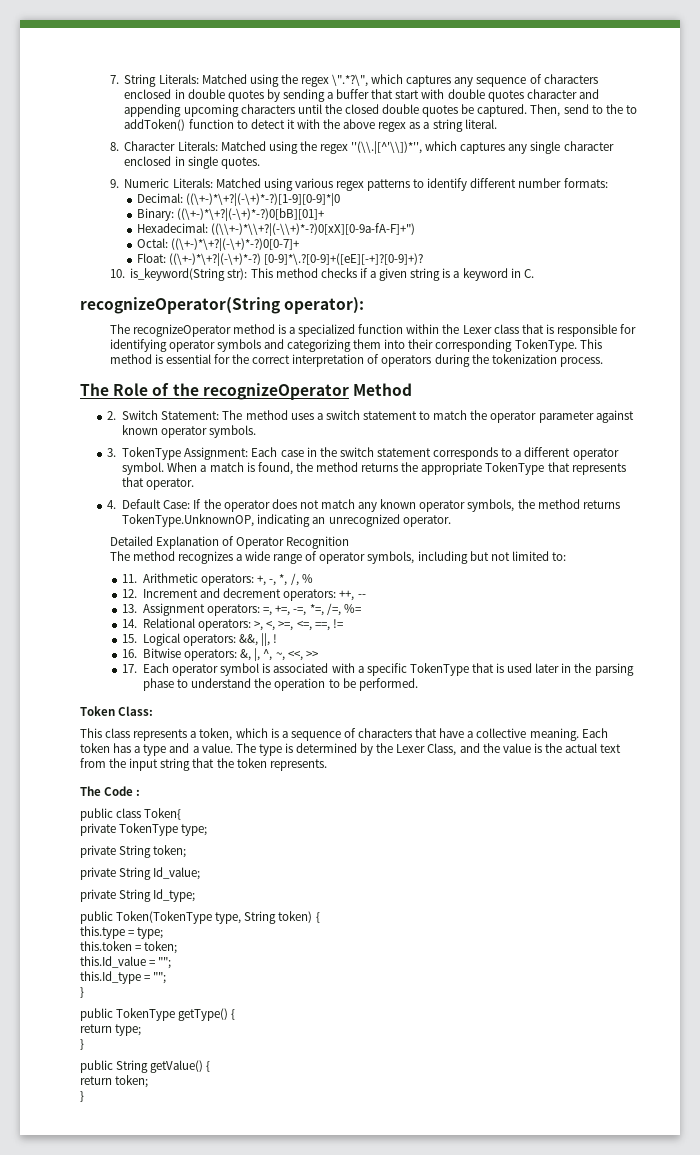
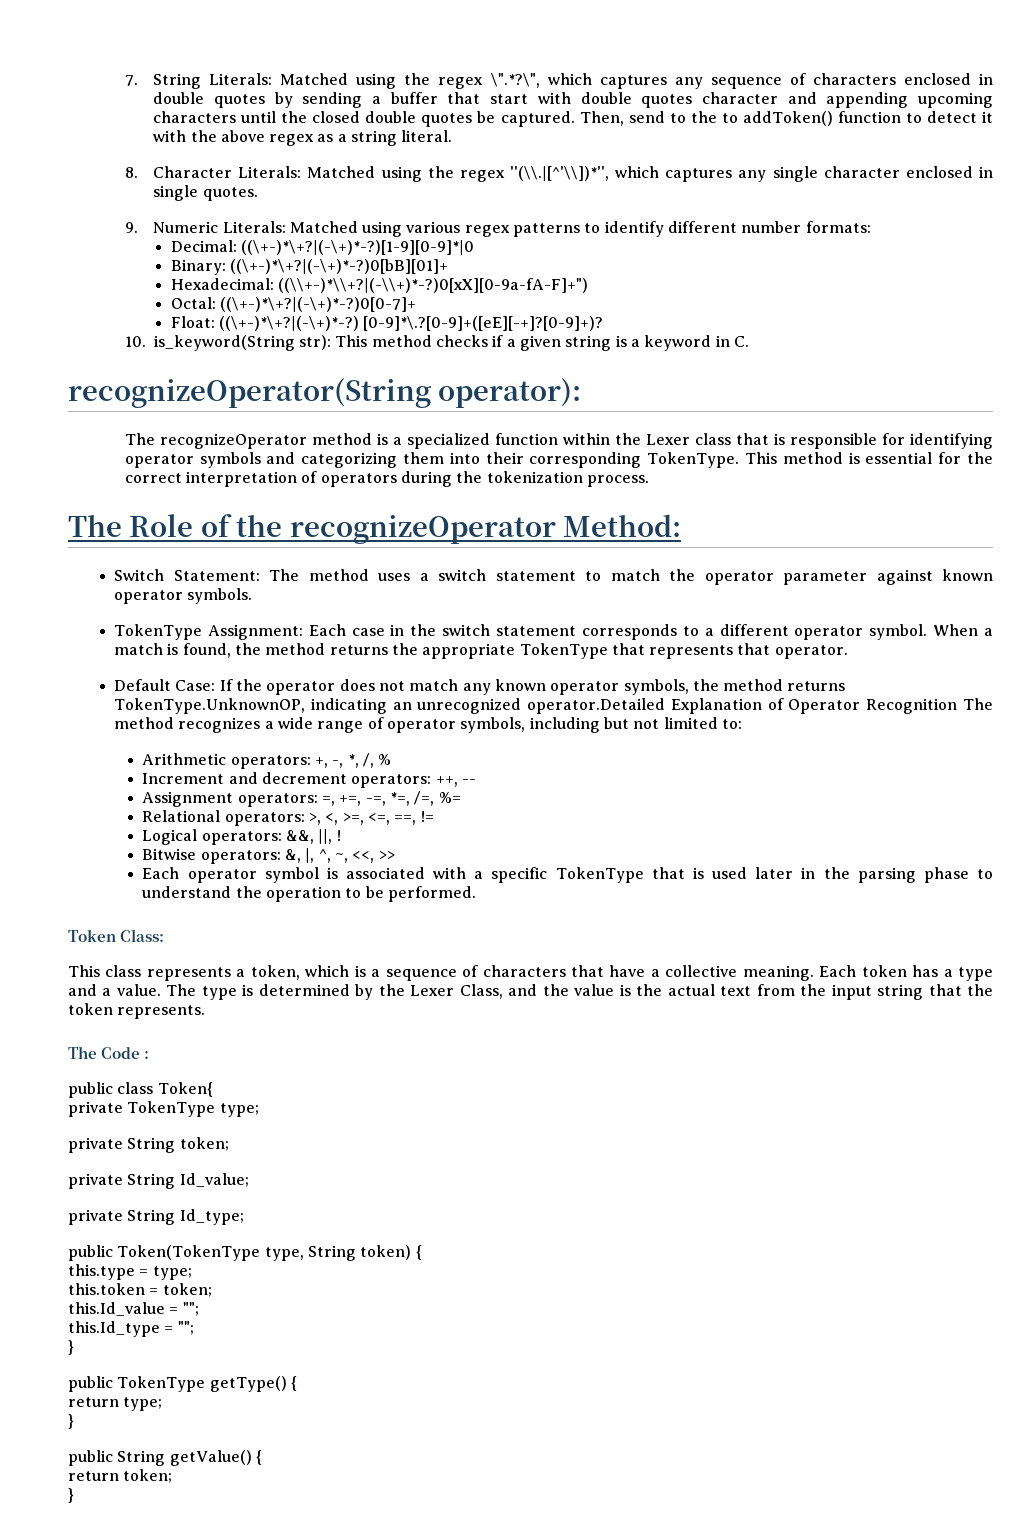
- The Role of the recognizeOperator Method
- 2. Switch Statement: The method uses a switch statement to match the operator parameter against known operator symbols.
+ The Role of the recognizeOperator Method:
+ Switch Statement: The method uses a switch statement to match the operator parameter against known operator symbols.
- 3. TokenType Assignment: Each case in the switch statement corresponds to a different operator symbol.
+ TokenType Assignment: Each case in the switch statement corresponds to a different operator symbol.
- 4. Default Case: If the operator does not match any known operator symbols, the method returns TokenType.UnknownOP, indicating an unrecognized operator.
- Detailed Explanation of Operator Recognition
- The method recognizes a wide range of operator symbols, including but not limited to:
+ Default Case: If the operator does not match any known operator symbols, the method returns TokenType.UnknownOP, indicating an unrecognized operator.Detailed Explanation of Operator Recognition The method recognizes a wide range of operator symbols, including but not limited to:
- 11. Arithmetic operators: +, -, *, /, %
+ Arithmetic operators: +, -, *, /, %
- 12. Increment and decrement operators: ++, --
+ Increment and decrement operators: ++, --
- 13. Assignment operators: =, +=, -=, *=, /=, %=
+ Assignment operators: =, +=, -=, *=, /=, %=
- 14. Relational operators: >, <, >=, <=, ==, !=
+ Relational operators: >, <, >=, <=, ==, !=
- 15. Logical operators: &&, ||, !
+ Logical operators: &&, ||, !
- 16. Bitwise operators: &, |, ^, ~, <<, >>
+ Bitwise operators: &, |, ^, ~, <<, >>
- 17. Each operator symbol is associated with a specific TokenType that is used later in the parsing phase to understand the operation to be performed.
+ Each operator symbol is associated with a specific TokenType that is used later in the parsing phase to understand the operation to be performed.

